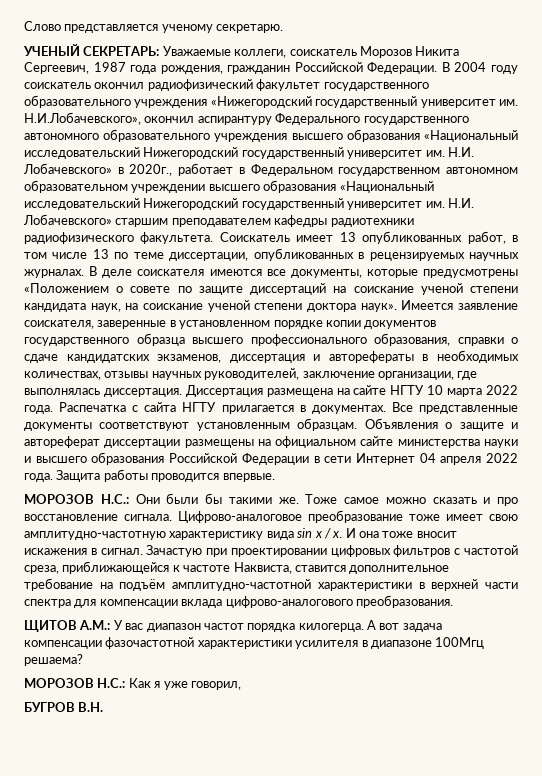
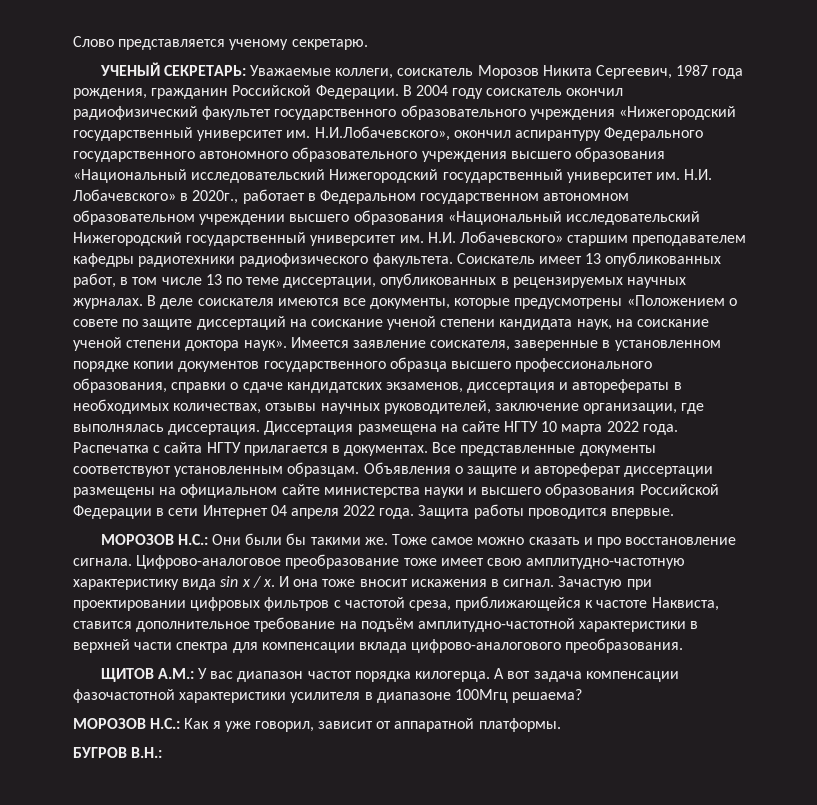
- МОРОЗОВ Н.С.: Как я уже говорил,
+ МОРОЗОВ Н.С.: Как я уже говорил, зависит от аппаратной платформы.
- БУГРОВ В.Н.
+ БУГРОВ В.Н.:

